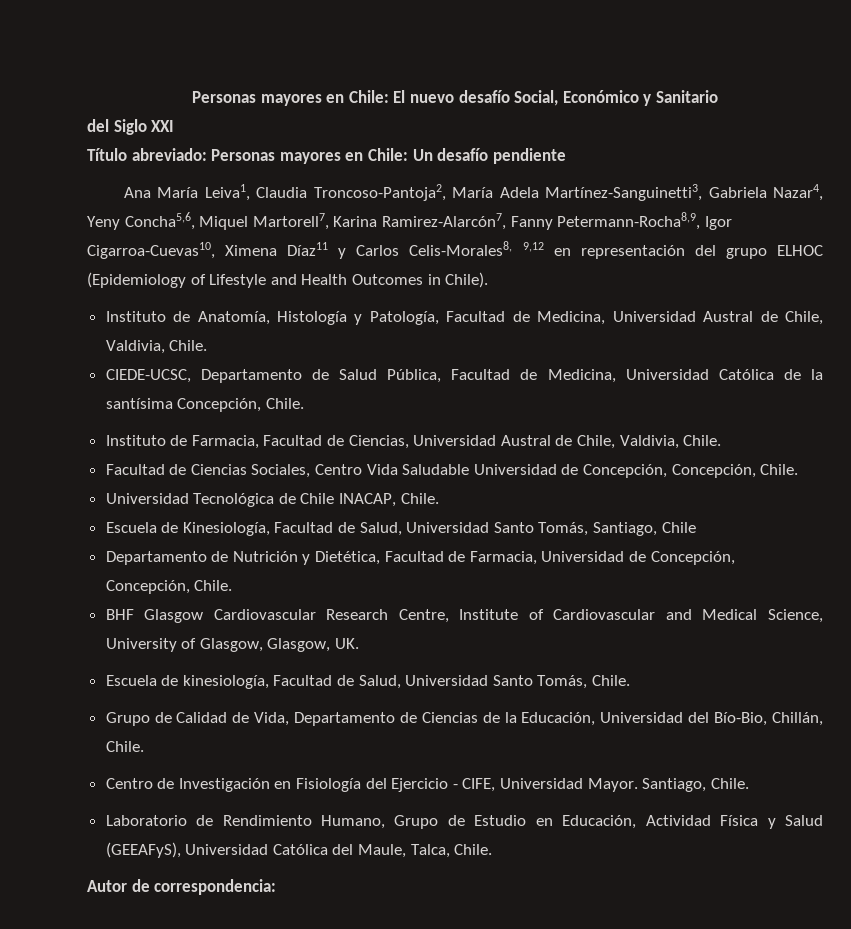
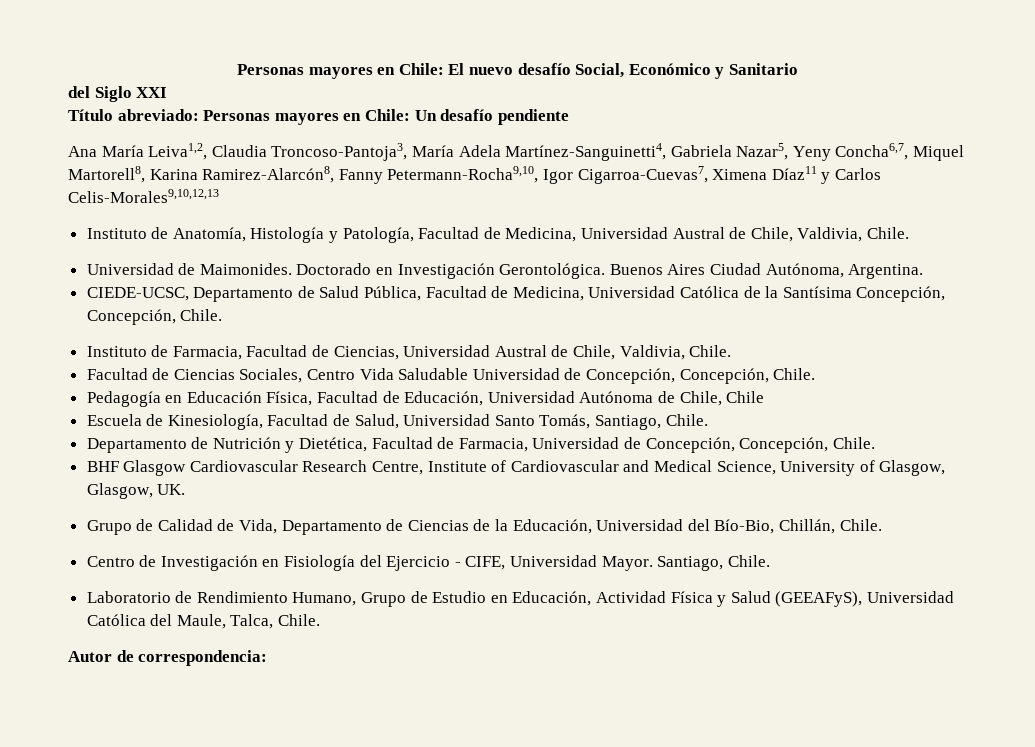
- Ana María Leiva1, Claudia Troncoso-Pantoja2, María Adela Martínez-Sanguinetti3, Gabriela Nazar4, Yeny Concha5,6, Miquel Martorell7, Karina Ramirez-Alarcón7, Fanny Petermann-Rocha8,9, Igor Cigarroa-Cuevas10, Ximena Díaz11 y Carlos Celis-Morales8, 9,12 en representación del grupo ELHOC (Epidemiology of Lifestyle and Health Outcomes in Chile).
+ Ana María Leiva1,2, Claudia Troncoso-Pantoja3, María Adela Martínez-Sanguinetti4, Gabriela Nazar5, Yeny Concha6,7, Miquel Martorell8, Karina Ramirez-Alarcón8, Fanny Petermann-Rocha9,10, Igor Cigarroa-Cuevas7, Ximena Díaz11 y Carlos Celis-Morales9,10,12,13
+ Universidad de Maimonides. Doctorado en Investigación Gerontológica. Buenos Aires Ciudad Autónoma, Argentina.
- CIEDE-UCSC, Departamento de Salud Pública, Facultad de Medicina, Universidad Católica de la santísima Concepción, Chile.
+ CIEDE-UCSC, Departamento de Salud Pública, Facultad de Medicina, Universidad Católica de la Santísima Concepción, Concepción, Chile.
- Universidad Tecnológica de Chile INACAP, Chile.
+ Pedagogía en Educación Física, Facultad de Educación, Universidad Autónoma de Chile, Chile
- Escuela de Kinesiología, Facultad de Salud, Universidad Santo Tomás, Santiago, Chile
+ Escuela de Kinesiología, Facultad de Salud, Universidad Santo Tomás, Santiago, Chile.
- Escuela de kinesiología, Facultad de Salud, Universidad Santo Tomás, Chile.

